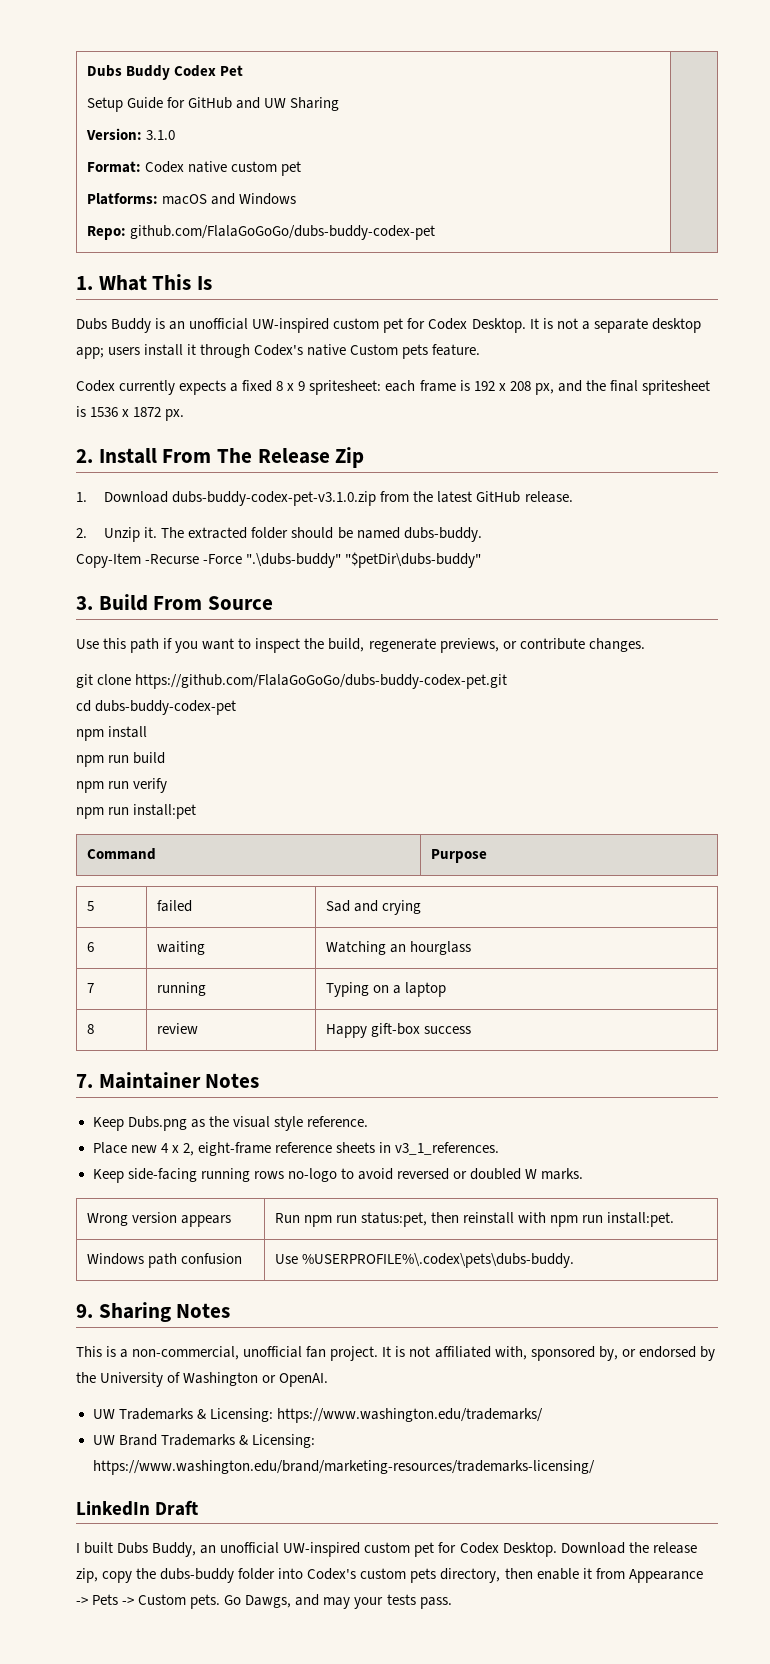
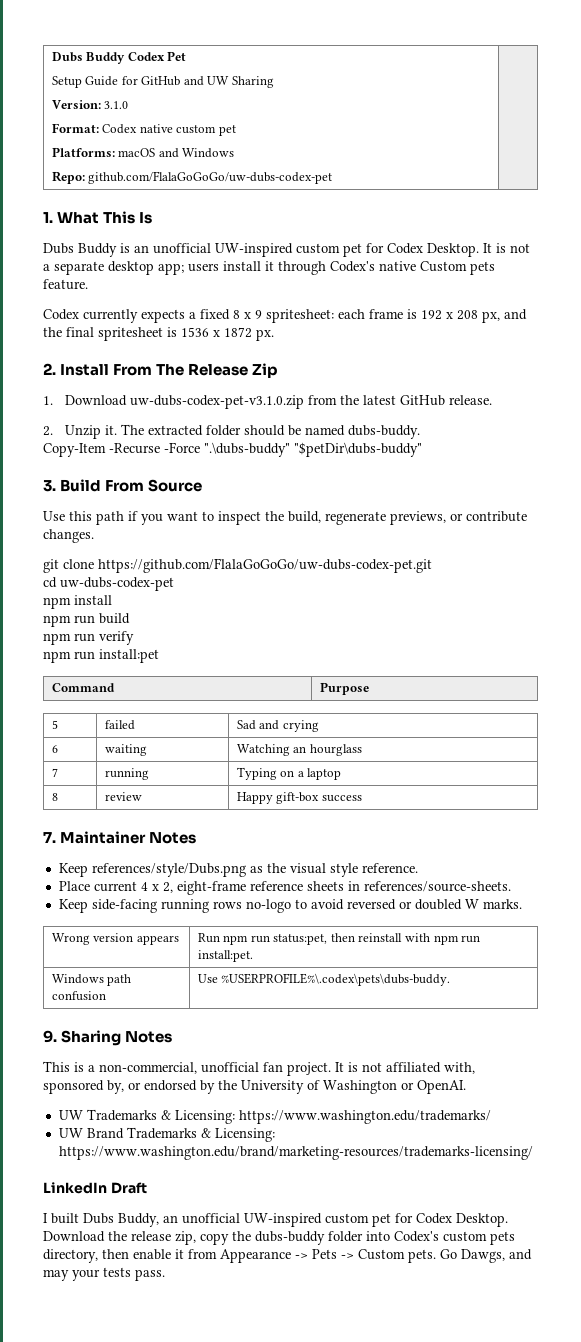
  Dubs Buddy Codex Pet
  Setup Guide for GitHub and UW Sharing
  Version: 3.1.0
  Format: Codex native custom pet
  Platforms: macOS and Windows
- Repo: github.com/FlalaGoGoGo/dubs-buddy-codex-pet |
+ Repo: github.com/FlalaGoGoGo/uw-dubs-codex-pet |
- 1. Download dubs-buddy-codex-pet-v3.1.0.zip from the latest GitHub release.
+ 1. Download uw-dubs-codex-pet-v3.1.0.zip from the latest GitHub release.
- git clone https://github.com/FlalaGoGoGo/dubs-buddy-codex-pet.git
+ git clone https://github.com/FlalaGoGoGo/uw-dubs-codex-pet.git
- cd dubs-buddy-codex-pet
+ cd uw-dubs-codex-pet
- Keep Dubs.png as the visual style reference.
+ Keep references/style/Dubs.png as the visual style reference.
- Place new 4 x 2, eight-frame reference sheets in v3_1_references.
+ Place current 4 x 2, eight-frame reference sheets in references/source-sheets.

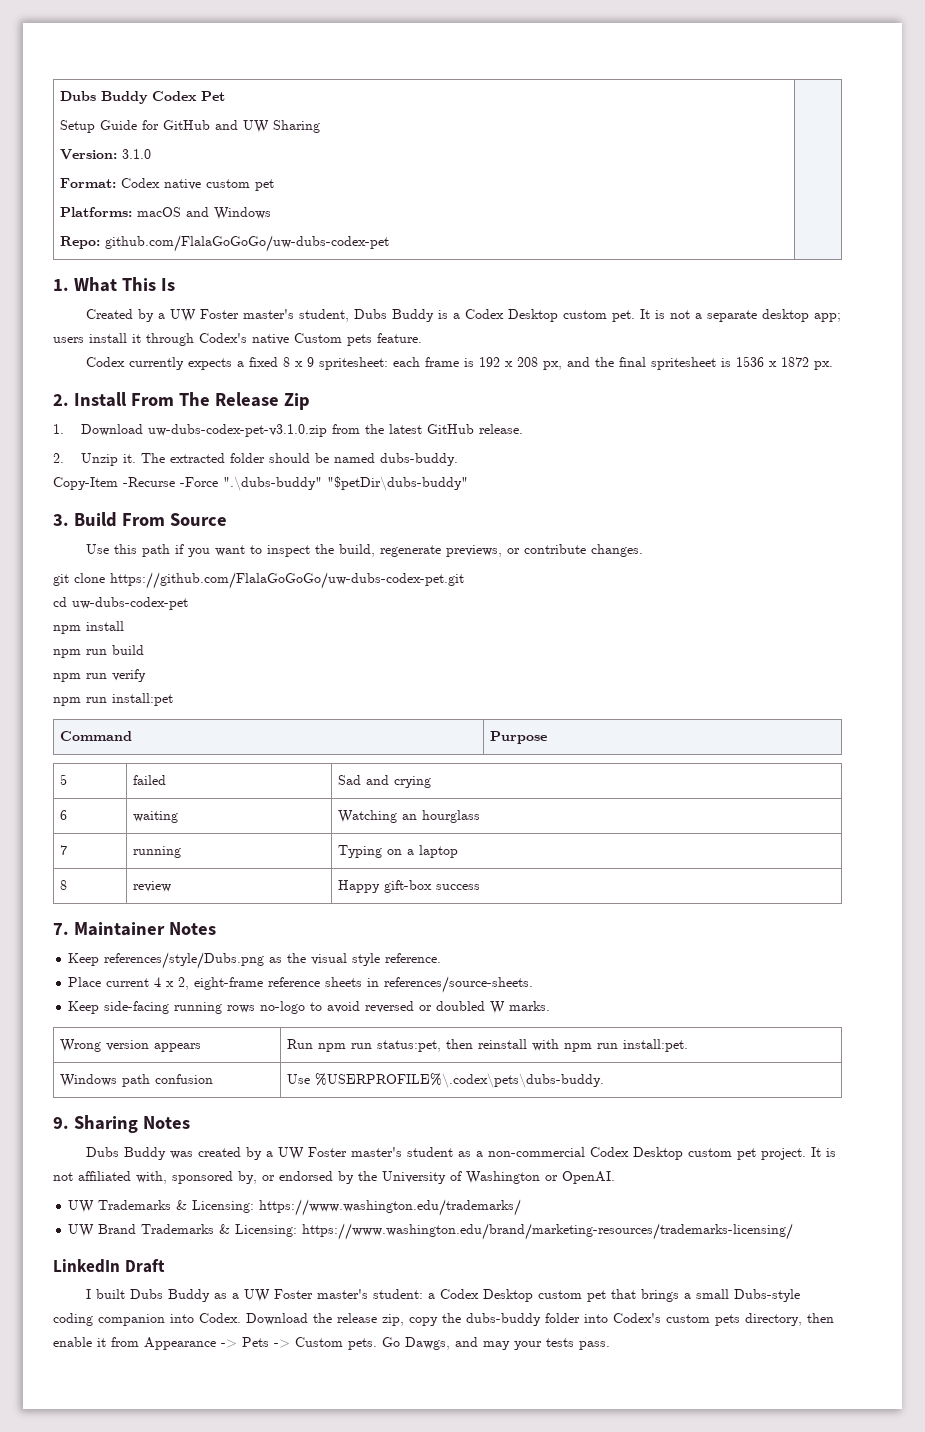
- Dubs Buddy is an unofficial UW-inspired custom pet for Codex Desktop.
+ Created by a UW Foster master's student, Dubs Buddy is a Codex Desktop custom pet.
- This is a non-commercial, unofficial fan project.
+ Dubs Buddy was created by a UW Foster master's student as a non-commercial Codex Desktop custom pet project.
- I built Dubs Buddy, an unofficial UW-inspired custom pet for Codex Desktop.
+ I built Dubs Buddy as a UW Foster master's student: a Codex Desktop custom pet that brings a small Dubs-style coding companion into Codex.

